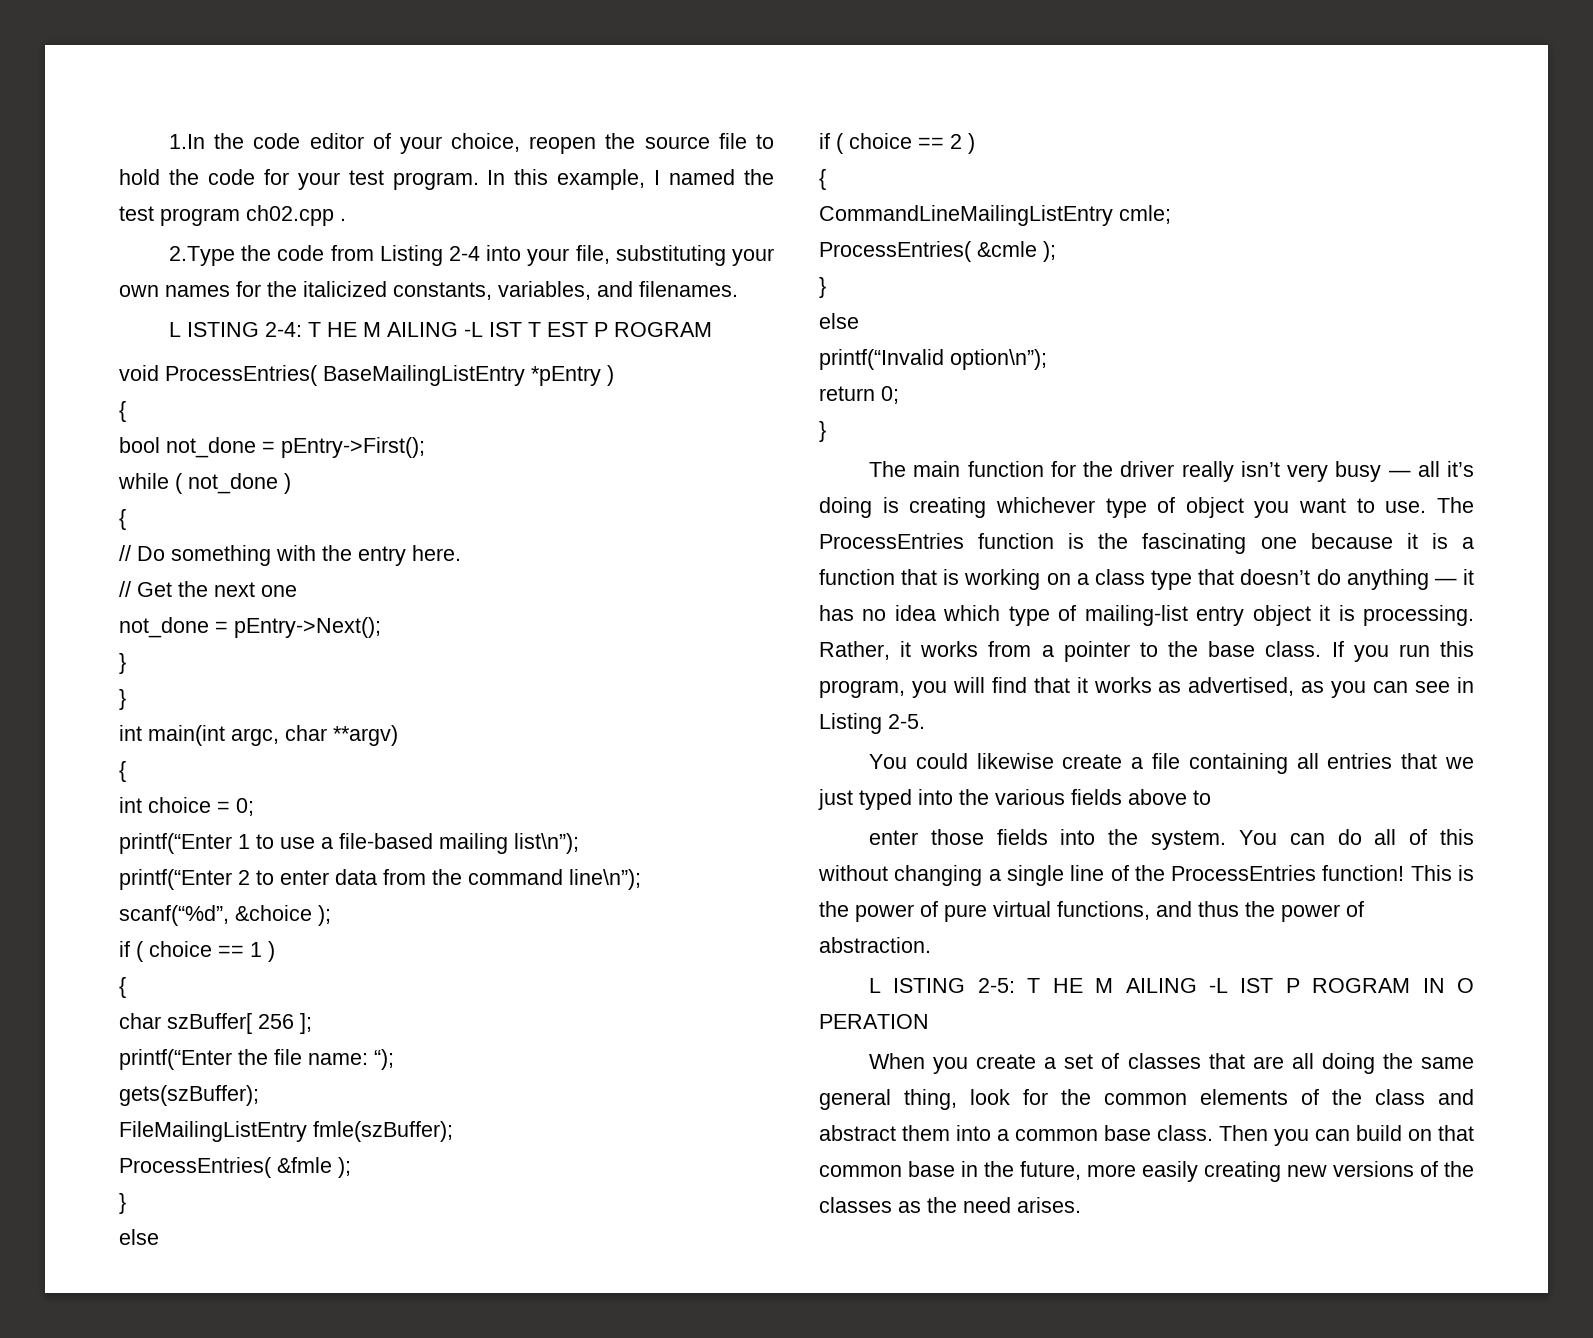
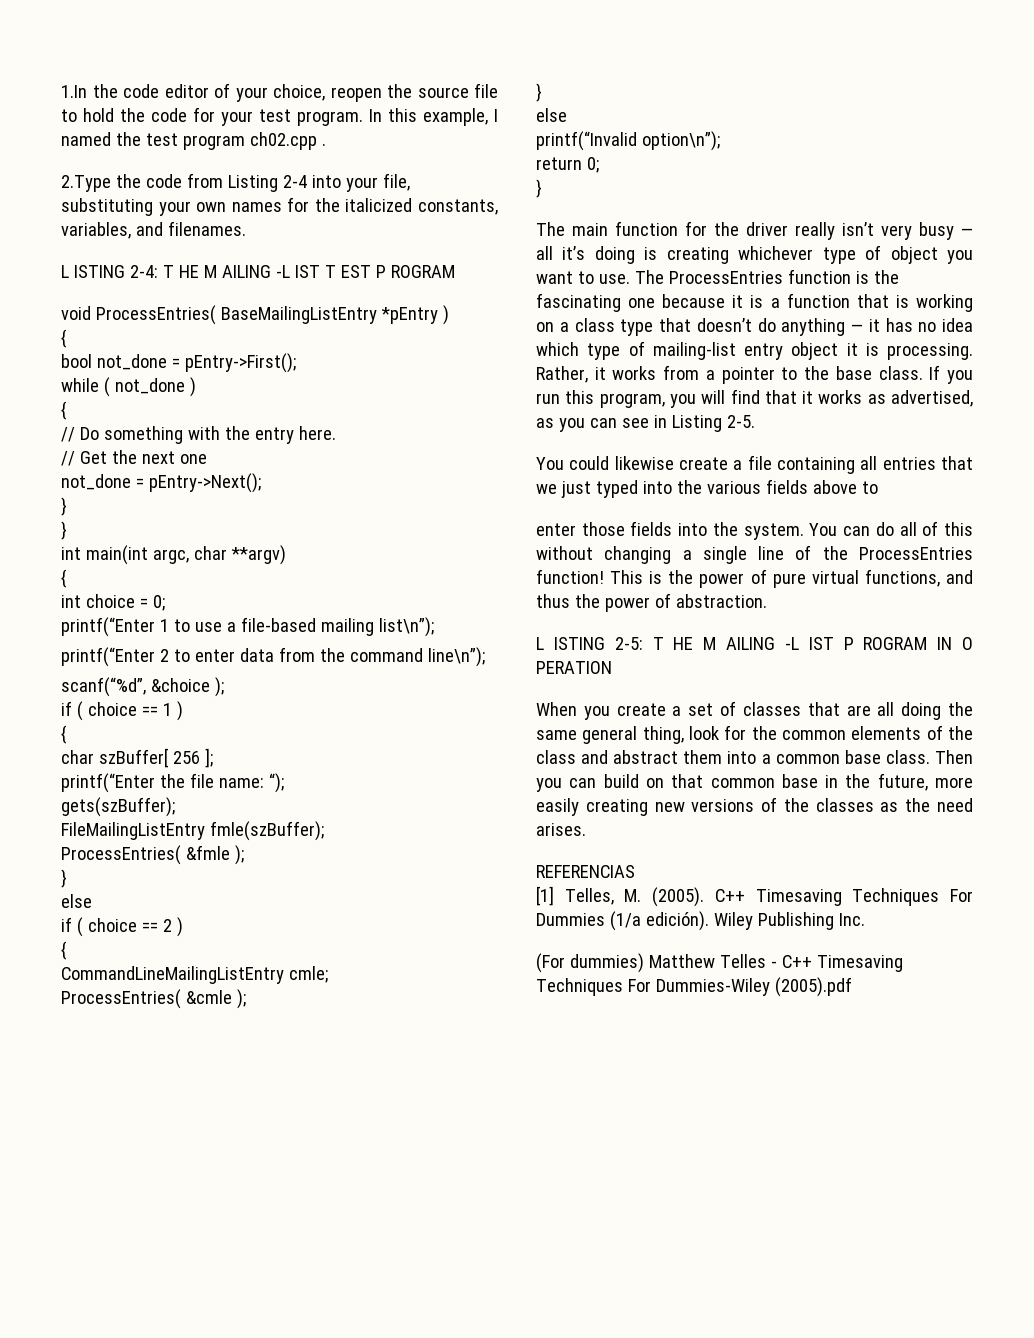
+ REFERENCIAS
+ [1] Telles, M. (2005). C++ Timesaving Techniques For Dummies (1/a edición). Wiley Publishing Inc.
+ (For dummies) Matthew Telles - C++ Timesaving Techniques For Dummies-Wiley (2005).pdf

